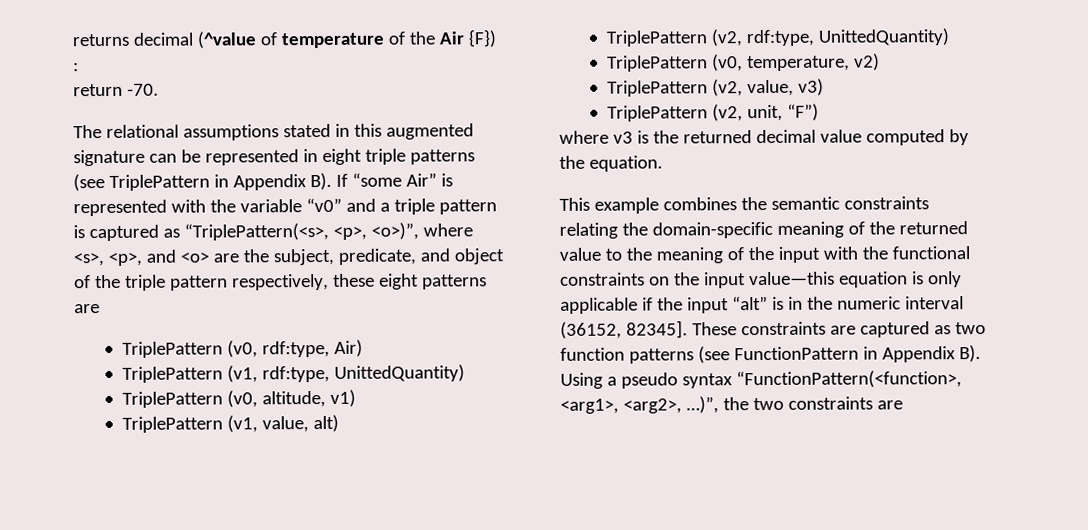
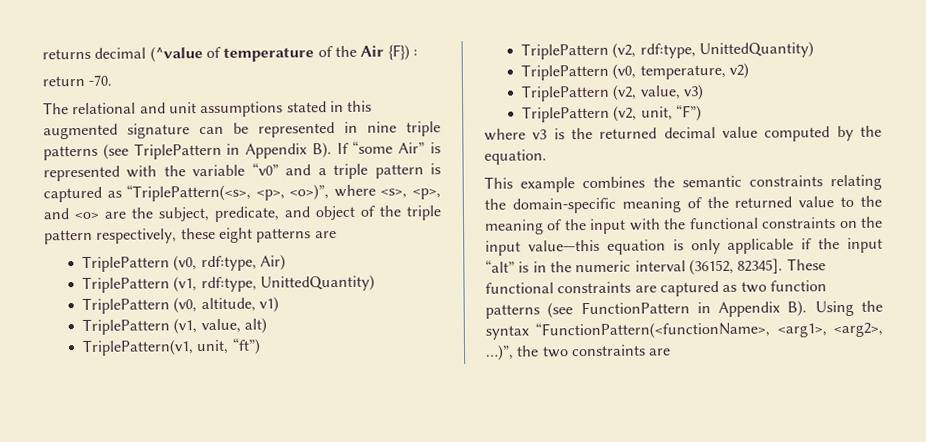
- The relational assumptions stated in this augmented signature can be represented in eight triple patterns (see TriplePattern in Appendix B). If “some Air” is represented with the variable “v0” and a triple pattern is captured as “TriplePattern(<s>, <p>, <o>)”, where <s>, <p>, and <o> are the subject, predicate, and object of the triple pattern respectively, these eight patterns are
+ The relational and unit assumptions stated in this augmented signature can be represented in nine triple patterns (see TriplePattern in Appendix B). If “some Air” is represented with the variable “v0” and a triple pattern is captured as “TriplePattern(<s>, <p>, <o>)”, where <s>, <p>, and <o> are the subject, predicate, and object of the triple pattern respectively, these eight patterns are
+ TriplePattern(v1, unit, “ft”)
- These constraints are captured as two function patterns (see FunctionPattern in Appendix B). Using a pseudo syntax “FunctionPattern(<function>, <arg1>, <arg2>, …)”, the two constraints are
+ These functional constraints are captured as two function patterns (see FunctionPattern in Appendix B). Using the syntax “FunctionPattern(<functionName>, <arg1>, <arg2>, …)”, the two constraints are

